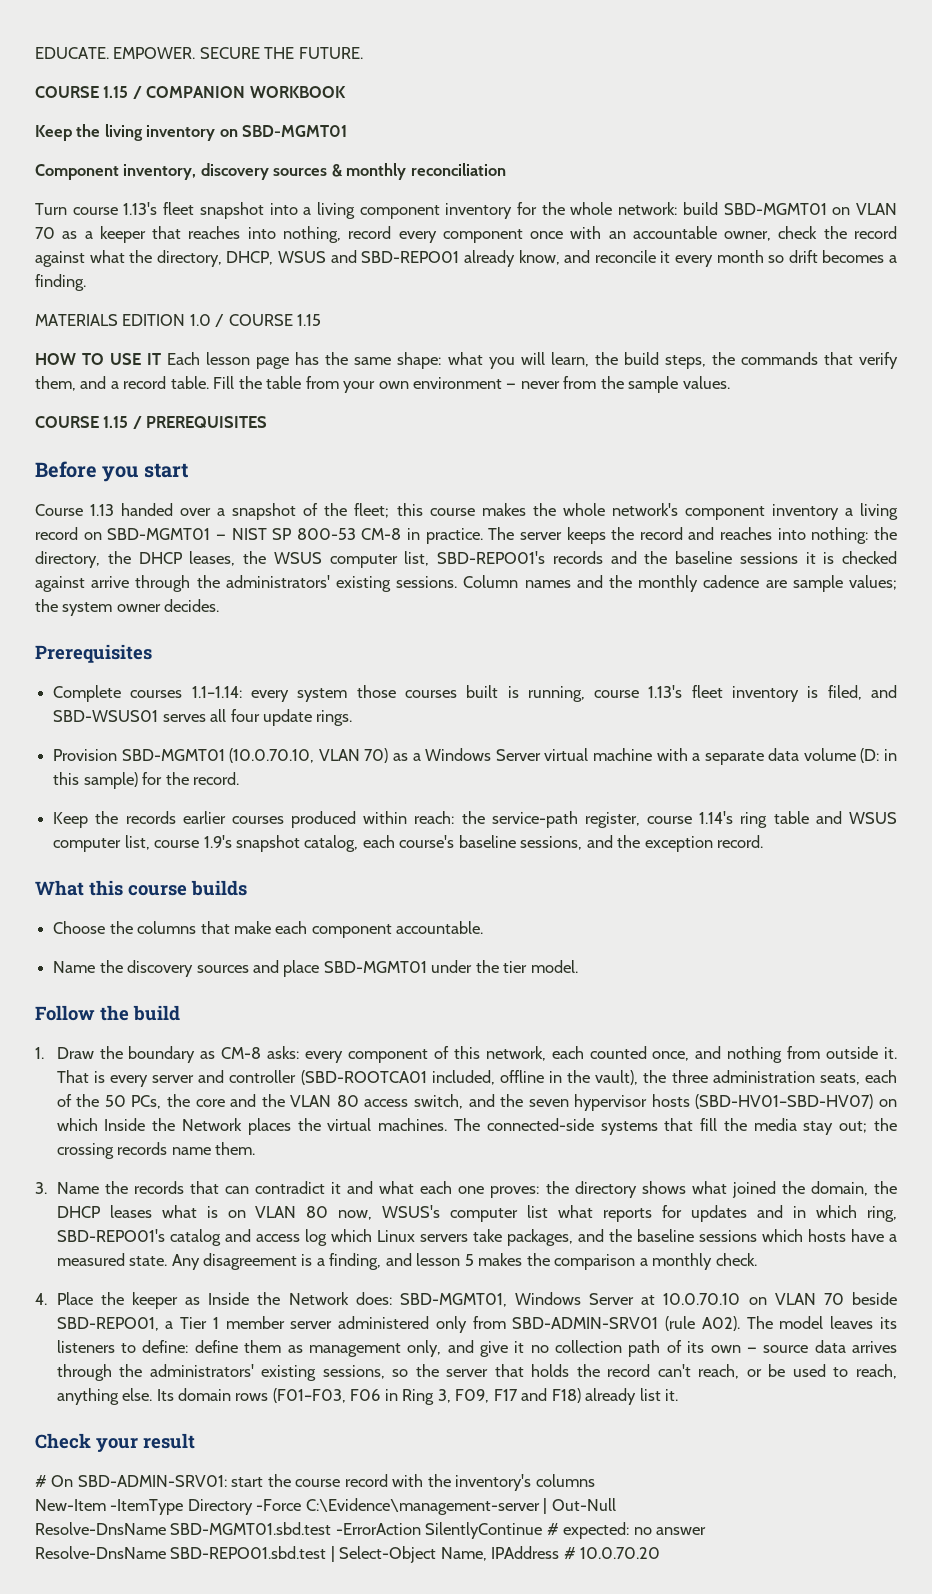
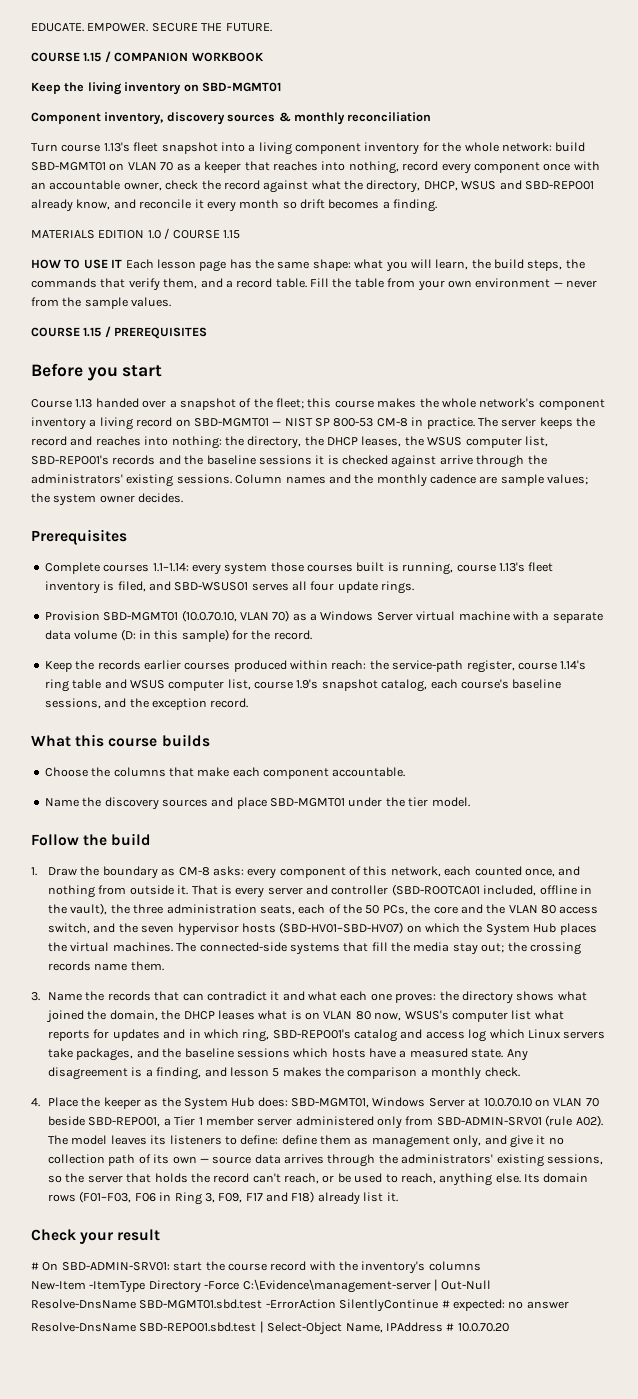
- That is every server and controller (SBD-ROOTCA01 included, offline in the vault), the three administration seats, each of the 50 PCs, the core and the VLAN 80 access switch, and the seven hypervisor hosts (SBD-HV01–SBD-HV07) on which Inside the Network places the virtual machines.
+ That is every server and controller (SBD-ROOTCA01 included, offline in the vault), the three administration seats, each of the 50 PCs, the core and the VLAN 80 access switch, and the seven hypervisor hosts (SBD-HV01–SBD-HV07) on which the System Hub places the virtual machines.
- 4. Place the keeper as Inside the Network does: SBD-MGMT01, Windows Server at 10.0.70.10 on VLAN 70 beside SBD-REPO01, a Tier 1 member server administered only from SBD-ADMIN-SRV01 (rule A02).
+ 4. Place the keeper as the System Hub does: SBD-MGMT01, Windows Server at 10.0.70.10 on VLAN 70 beside SBD-REPO01, a Tier 1 member server administered only from SBD-ADMIN-SRV01 (rule A02).

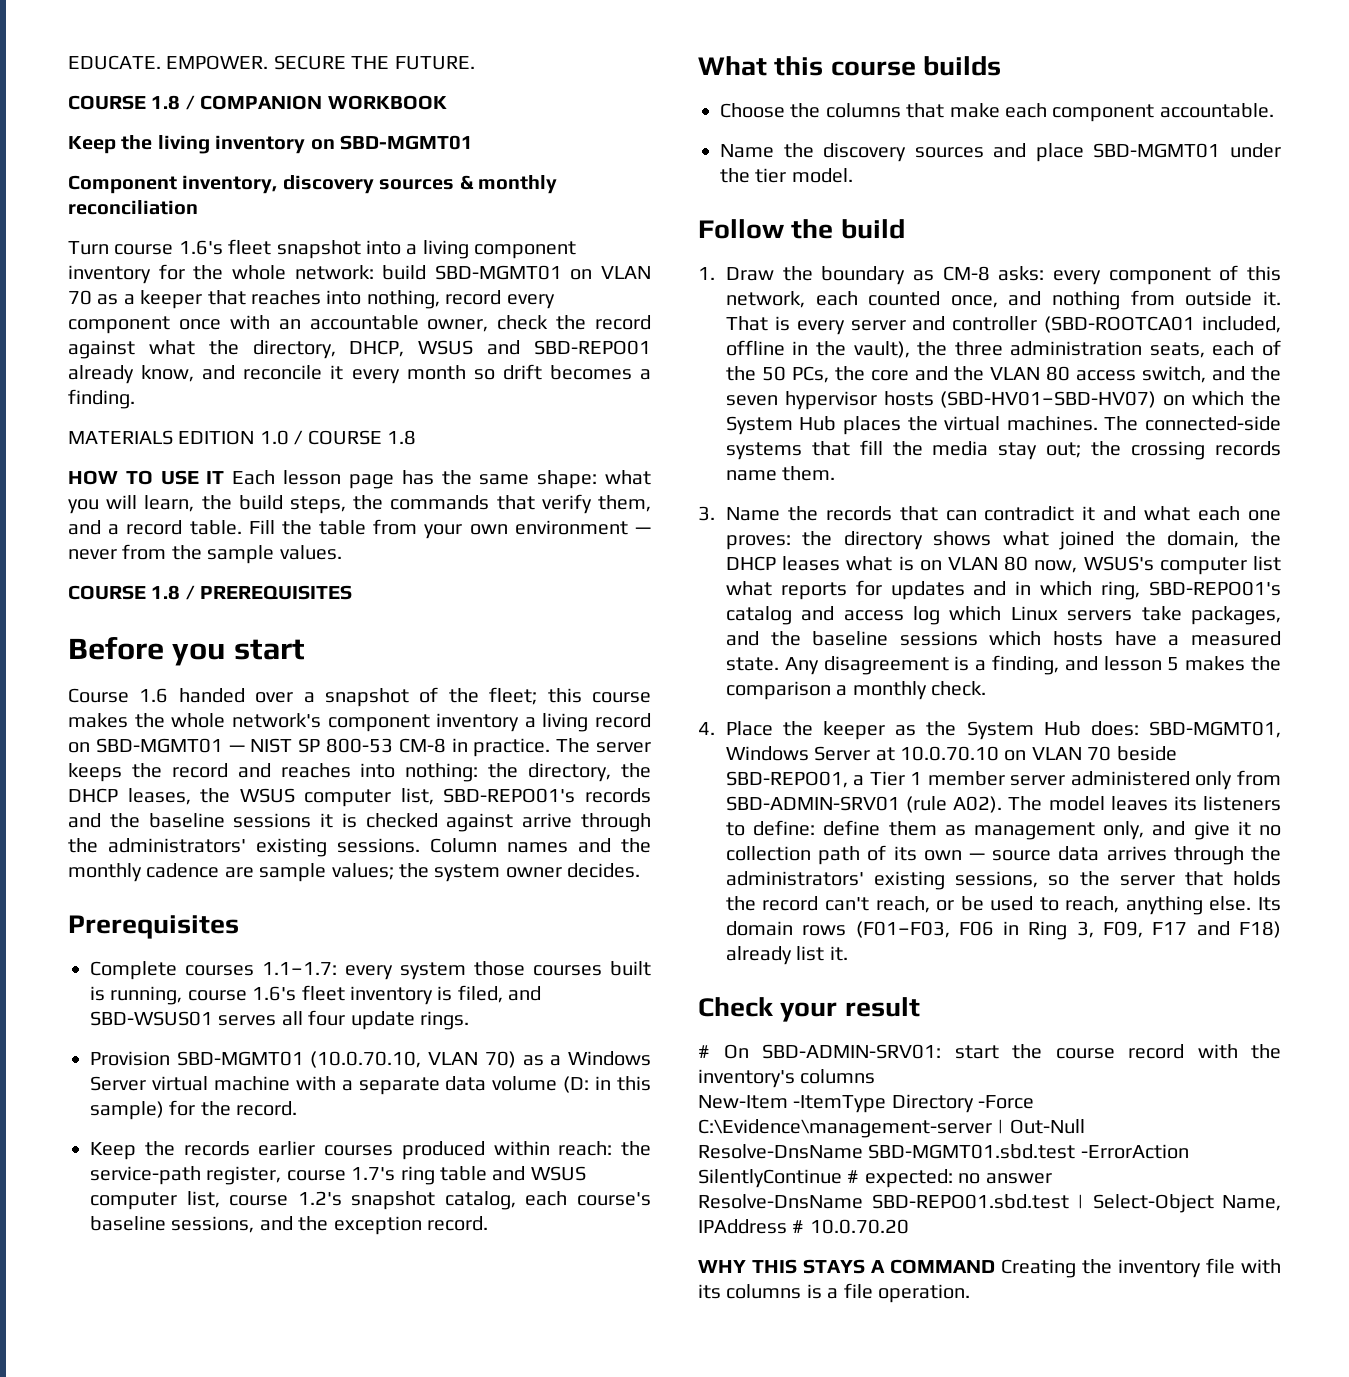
- COURSE 1.15 / COMPANION WORKBOOK
+ COURSE 1.8 / COMPANION WORKBOOK
- Turn course 1.13's fleet snapshot into a living component inventory for the whole network: build SBD-MGMT01 on VLAN 70 as a keeper that reaches into nothing, record every component once with an accountable owner, check the record against what the directory, DHCP, WSUS and SBD-REPO01 already know, and reconcile it every month so drift becomes a finding.
+ Turn course 1.6's fleet snapshot into a living component inventory for the whole network: build SBD-MGMT01 on VLAN 70 as a keeper that reaches into nothing, record every component once with an accountable owner, check the record against what the directory, DHCP, WSUS and SBD-REPO01 already know, and reconcile it every month so drift becomes a finding.
- MATERIALS EDITION 1.0 / COURSE 1.15
+ MATERIALS EDITION 1.0 / COURSE 1.8
- COURSE 1.15 / PREREQUISITES
+ COURSE 1.8 / PREREQUISITES
- Course 1.13 handed over a snapshot of the fleet; this course makes the whole network's component inventory a living record on SBD-MGMT01 — NIST SP 800-53 CM-8 in practice.
+ Course 1.6 handed over a snapshot of the fleet; this course makes the whole network's component inventory a living record on SBD-MGMT01 — NIST SP 800-53 CM-8 in practice.
- Complete courses 1.1–1.14: every system those courses built is running, course 1.13's fleet inventory is filed, and SBD-WSUS01 serves all four update rings.
+ Complete courses 1.1–1.7: every system those courses built is running, course 1.6's fleet inventory is filed, and SBD-WSUS01 serves all four update rings.
- Keep the records earlier courses produced within reach: the service-path register, course 1.14's ring table and WSUS computer list, course 1.9's snapshot catalog, each course's baseline sessions, and the exception record.
+ Keep the records earlier courses produced within reach: the service-path register, course 1.7's ring table and WSUS computer list, course 1.2's snapshot catalog, each course's baseline sessions, and the exception record.
+ WHY THIS STAYS A COMMAND Creating the inventory file with its columns is a file operation.

